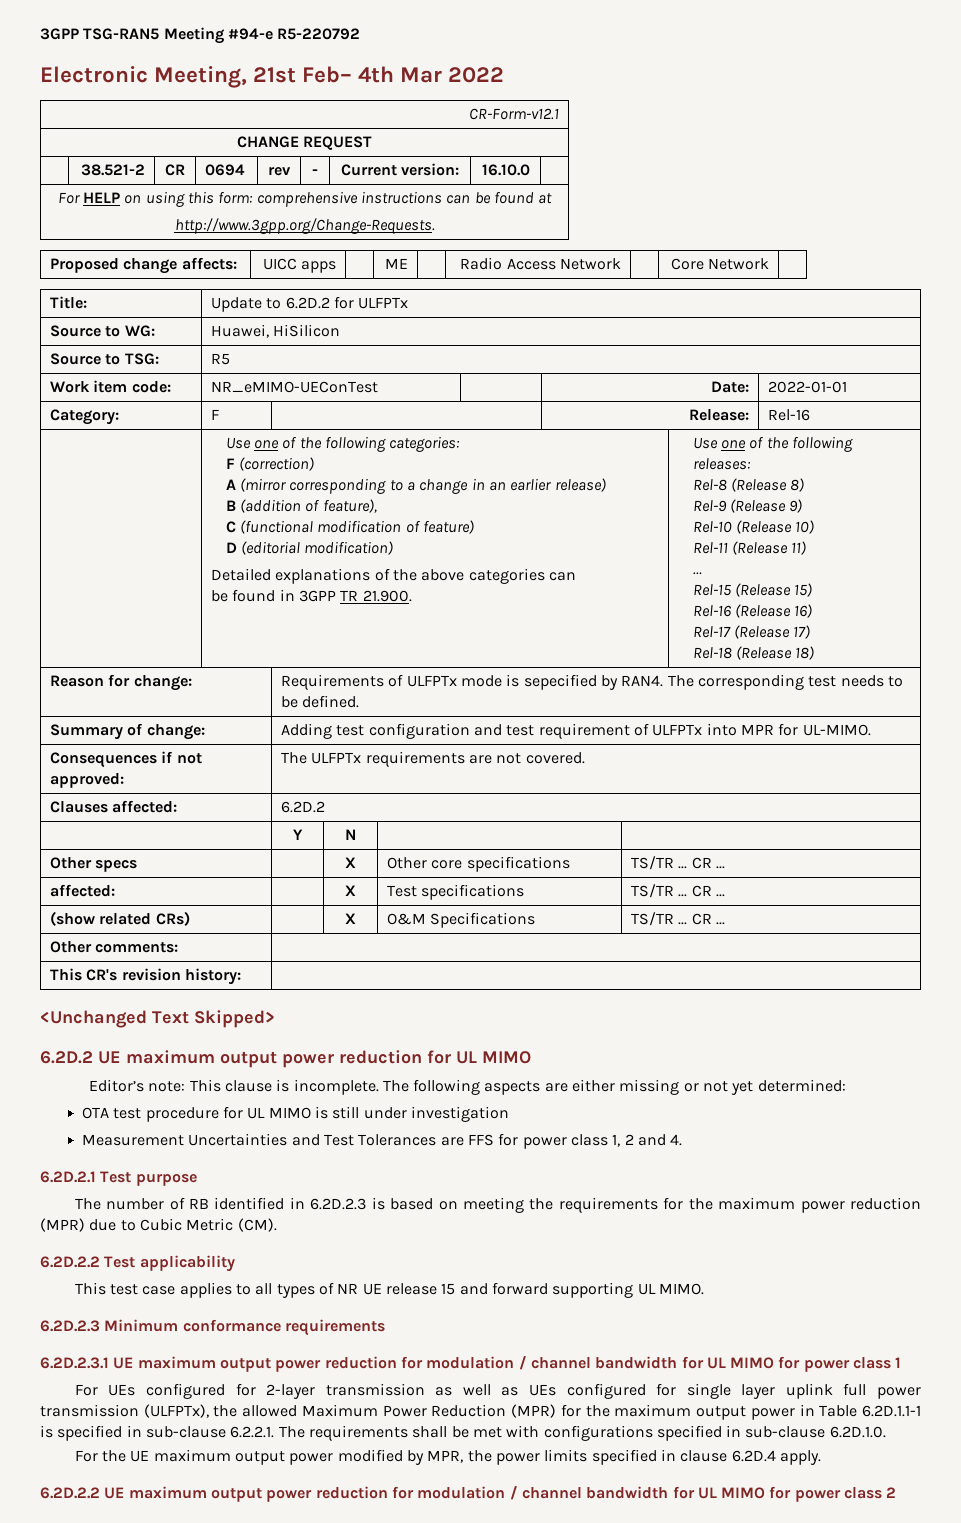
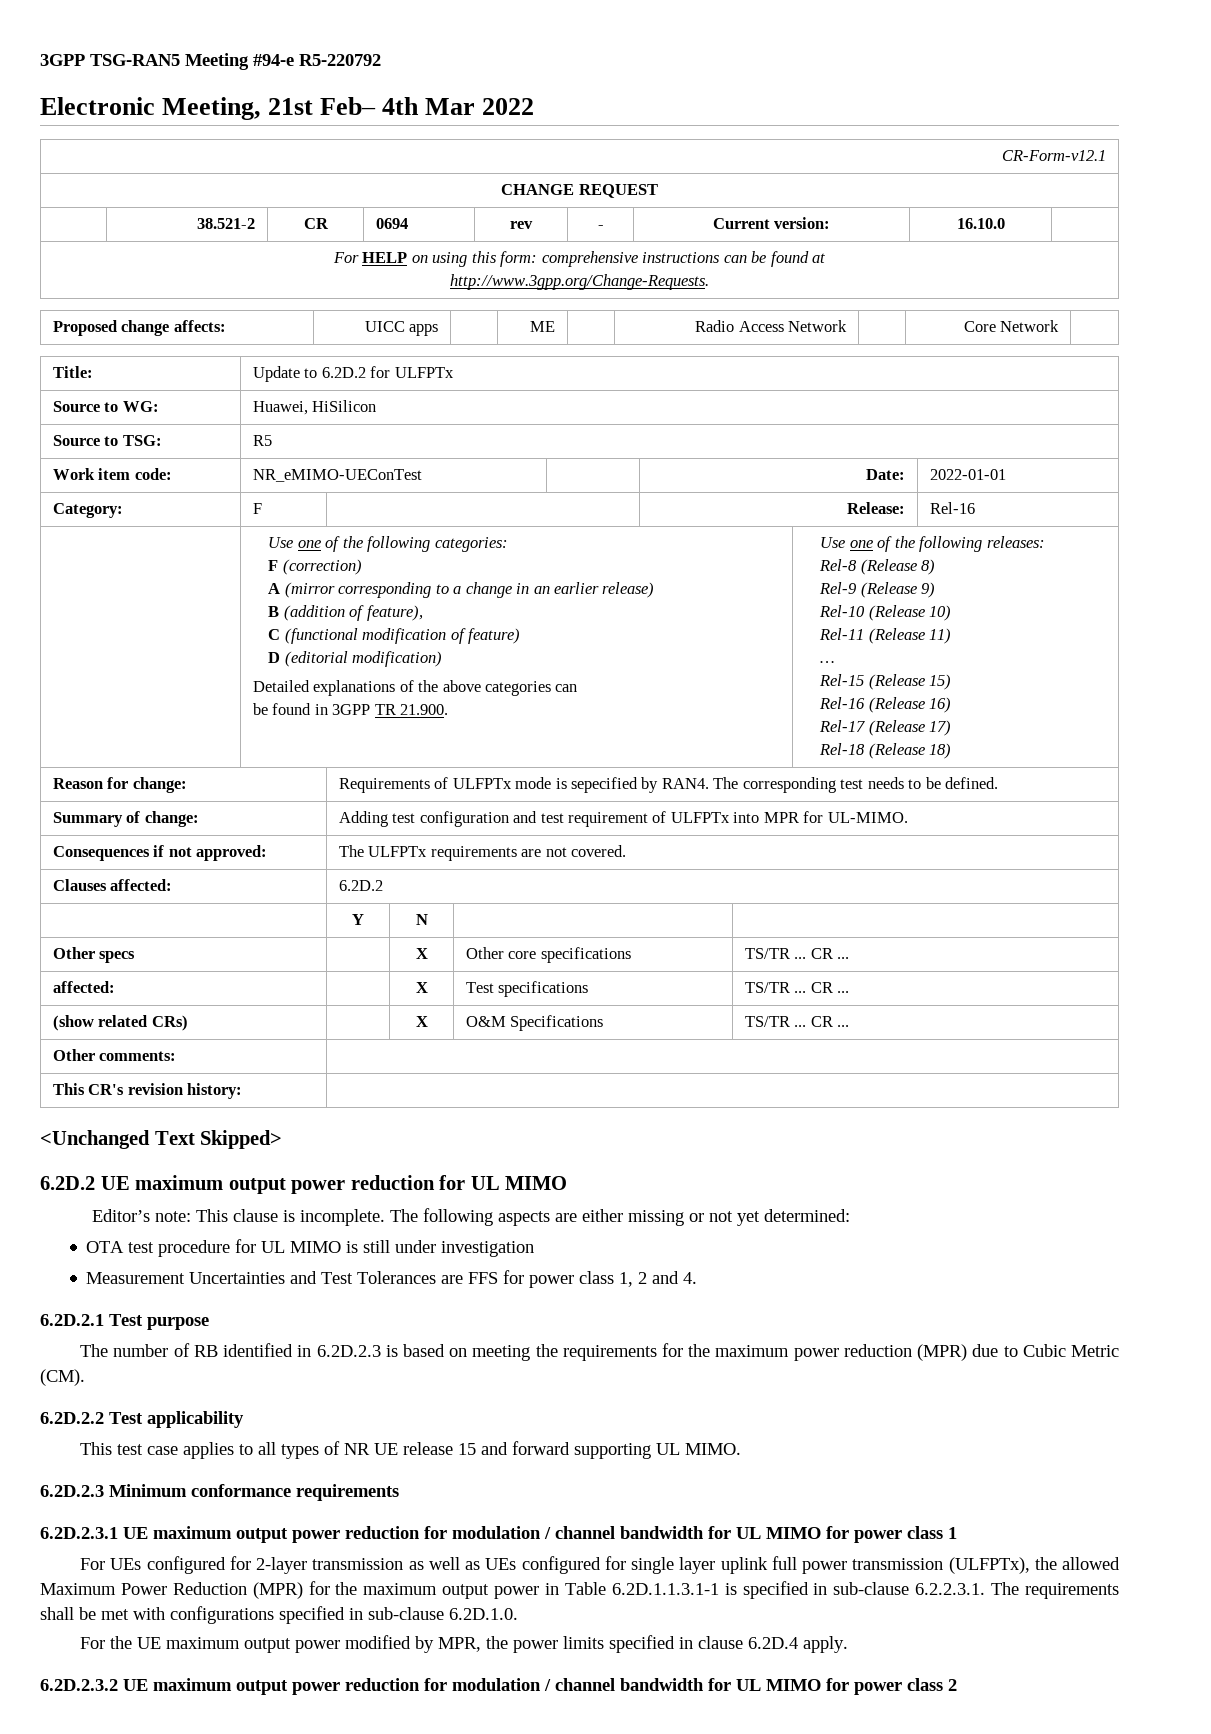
- For UEs configured for 2-layer transmission as well as UEs configured for single layer uplink full power transmission (ULFPTx), the allowed Maximum Power Reduction (MPR) for the maximum output power in Table 6.2D.1.1-1 is specified in sub-clause 6.2.2.1. The requirements shall be met with configurations specified in sub-clause 6.2D.1.0.
+ For UEs configured for 2-layer transmission as well as UEs configured for single layer uplink full power transmission (ULFPTx), the allowed Maximum Power Reduction (MPR) for the maximum output power in Table 6.2D.1.1.3.1-1 is specified in sub-clause 6.2.2.3.1. The requirements shall be met with configurations specified in sub-clause 6.2D.1.0.
- 6.2D.2.2 UE maximum output power reduction for modulation / channel bandwidth for UL MIMO for power class 2
+ 6.2D.2.3.2 UE maximum output power reduction for modulation / channel bandwidth for UL MIMO for power class 2

